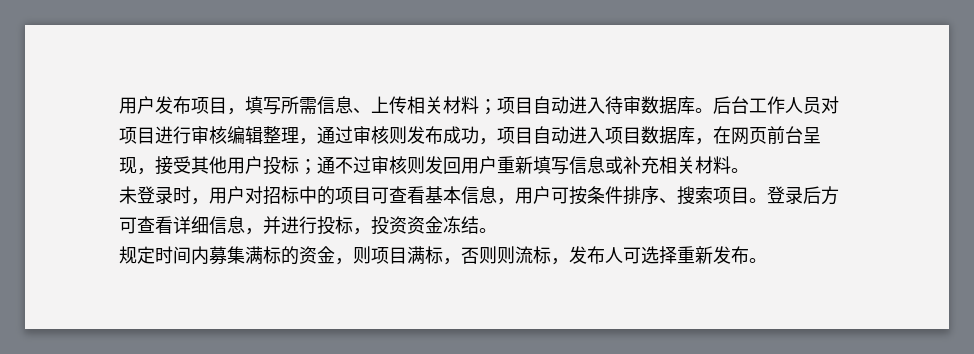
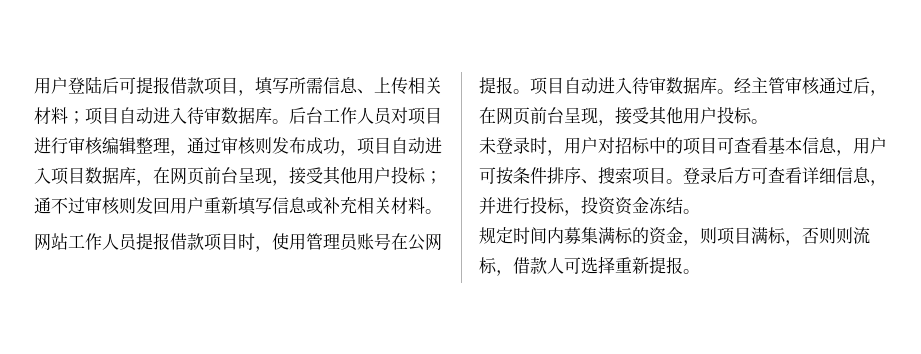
- 用户发布项目，填写所需信息、上传相关材料；项目自动进入待审数据库。
+ 用户登陆后可提报借款项目，填写所需信息、上传相关材料；项目自动进入待审数据库。
+ 网站工作人员提报借款项目时，使用管理员账号在公网提报。项目自动进入待审数据库。经主管审核通过后，在网页前台呈现，接受其他用户投标。
- 规定时间内募集满标的资金，则项目满标，否则则流标，发布人可选择重新发布。
+ 规定时间内募集满标的资金，则项目满标，否则则流标，借款人可选择重新提报。

